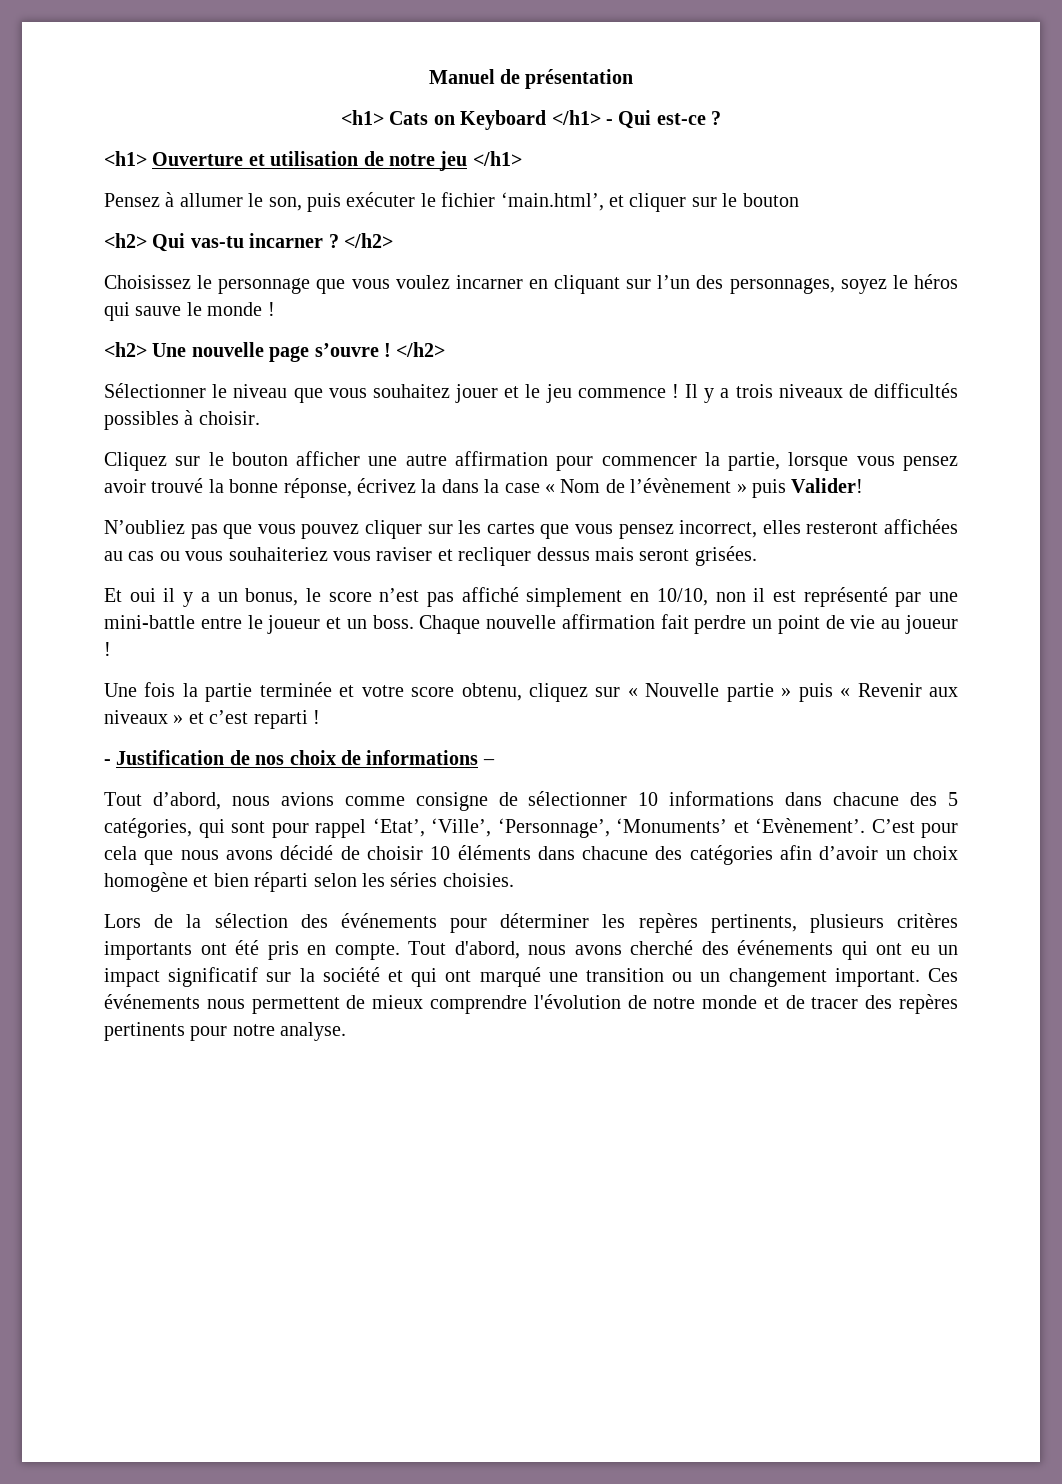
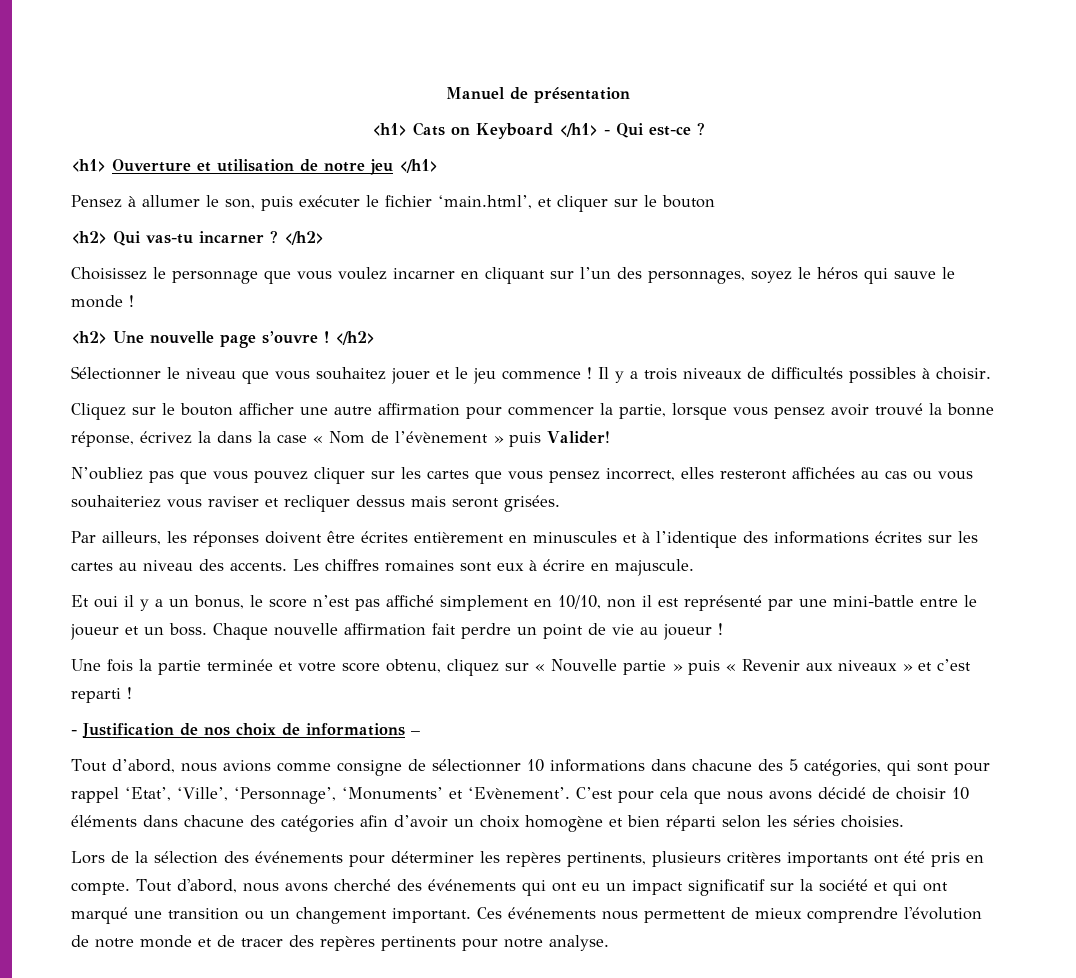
+ Par ailleurs, les réponses doivent être écrites entièrement en minuscules et à l’identique des informations écrites sur les cartes au niveau des accents. Les chiffres romaines sont eux à écrire en majuscule.

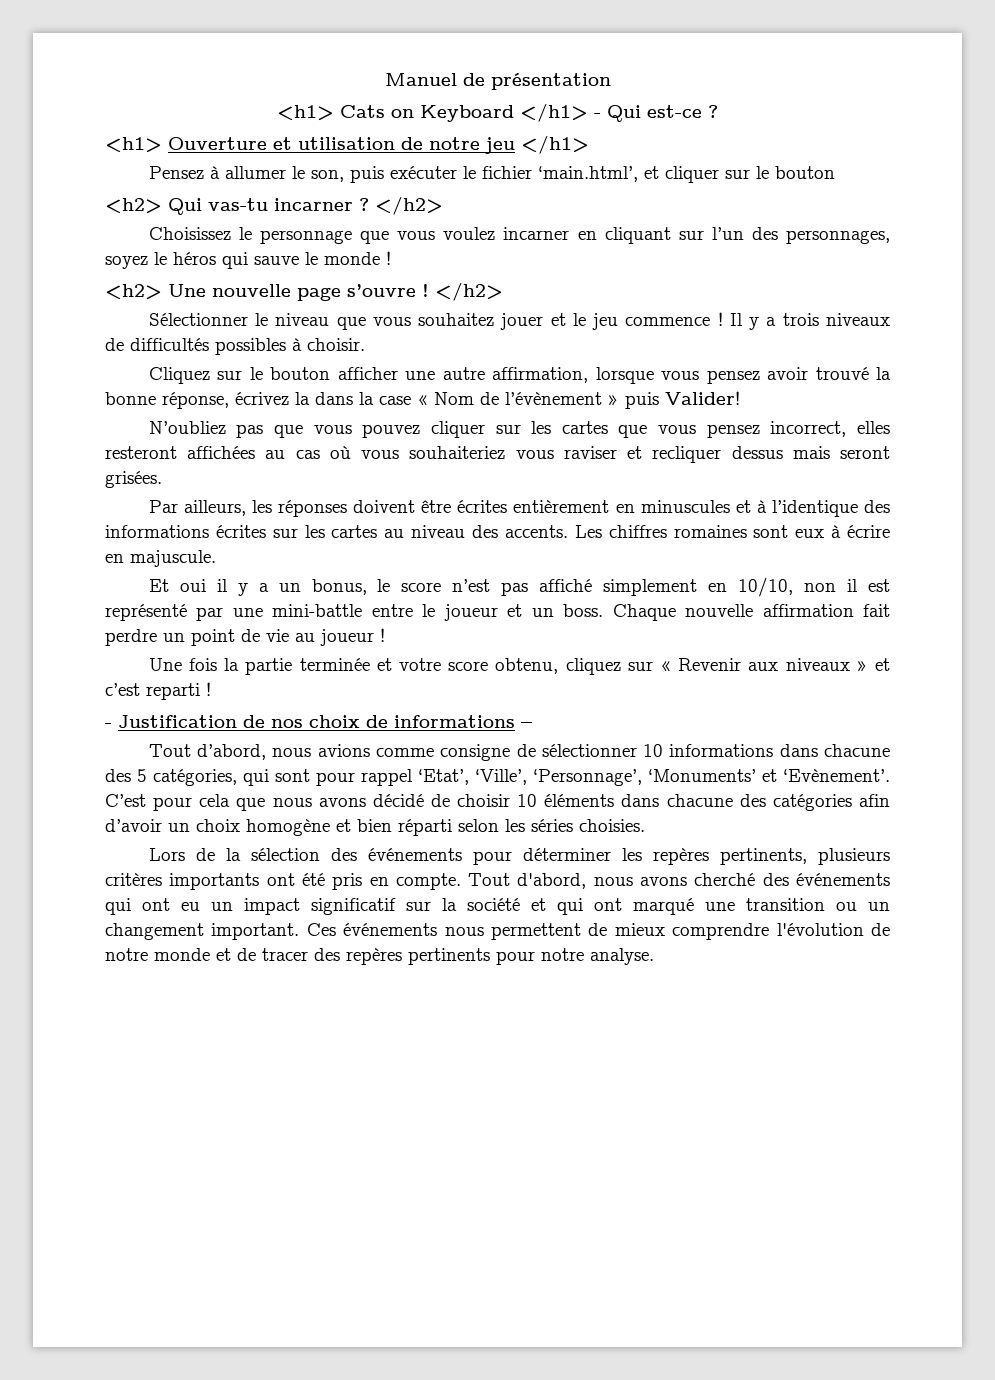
- Cliquez sur le bouton afficher une autre affirmation pour commencer la partie, lorsque vous pensez avoir trouvé la bonne réponse, écrivez la dans la case « Nom de l’évènement » puis Valider!
+ Cliquez sur le bouton afficher une autre affirmation, lorsque vous pensez avoir trouvé la bonne réponse, écrivez la dans la case « Nom de l’évènement » puis Valider!
- N’oubliez pas que vous pouvez cliquer sur les cartes que vous pensez incorrect, elles resteront affichées au cas ou vous souhaiteriez vous raviser et recliquer dessus mais seront grisées.
+ N’oubliez pas que vous pouvez cliquer sur les cartes que vous pensez incorrect, elles resteront affichées au cas où vous souhaiteriez vous raviser et recliquer dessus mais seront grisées.
- Une fois la partie terminée et votre score obtenu, cliquez sur « Nouvelle partie » puis « Revenir aux niveaux » et c’est reparti !
+ Une fois la partie terminée et votre score obtenu, cliquez sur « Revenir aux niveaux » et c’est reparti !

